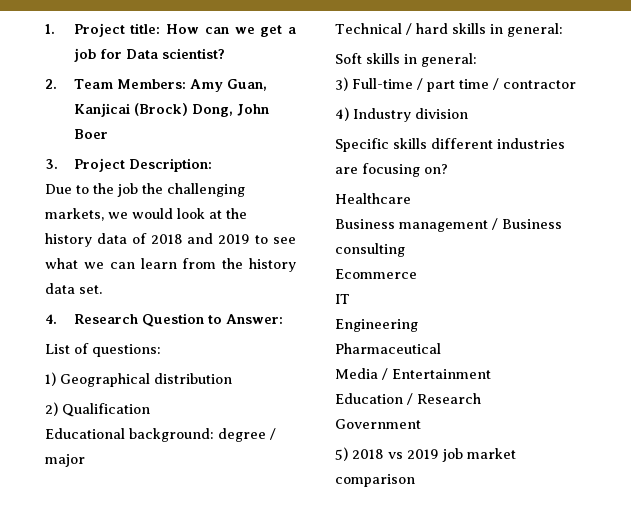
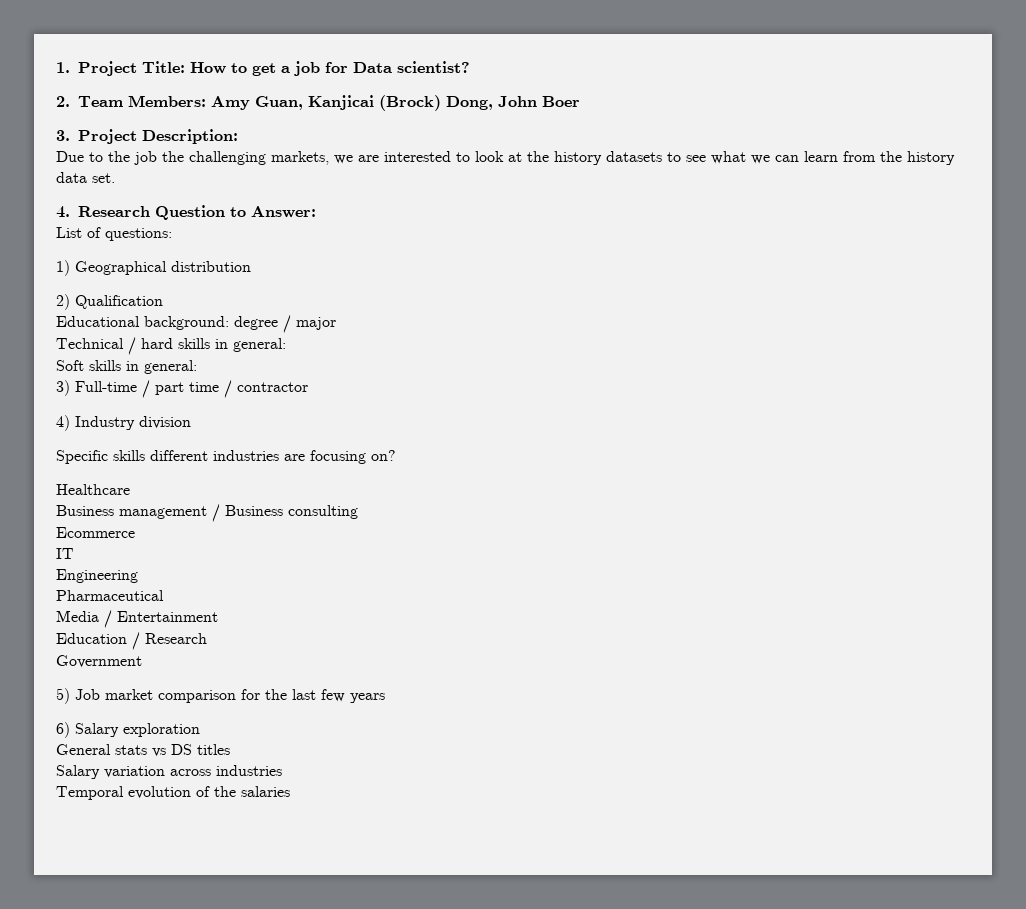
- 1. Project title: How can we get a job for Data scientist?
+ 1. Project Title: How to get a job for Data scientist?
- Due to the job the challenging markets, we would look at the history data of 2018 and 2019 to see what we can learn from the history data set.
+ Due to the job the challenging markets, we are interested to look at the history datasets to see what we can learn from the history data set.
- 5) 2018 vs 2019 job market comparison
+ 5) Job market comparison for the last few years
+ 6) Salary exploration
+ General stats vs DS titles
+ Salary variation across industries
+ Temporal evolution of the salaries

